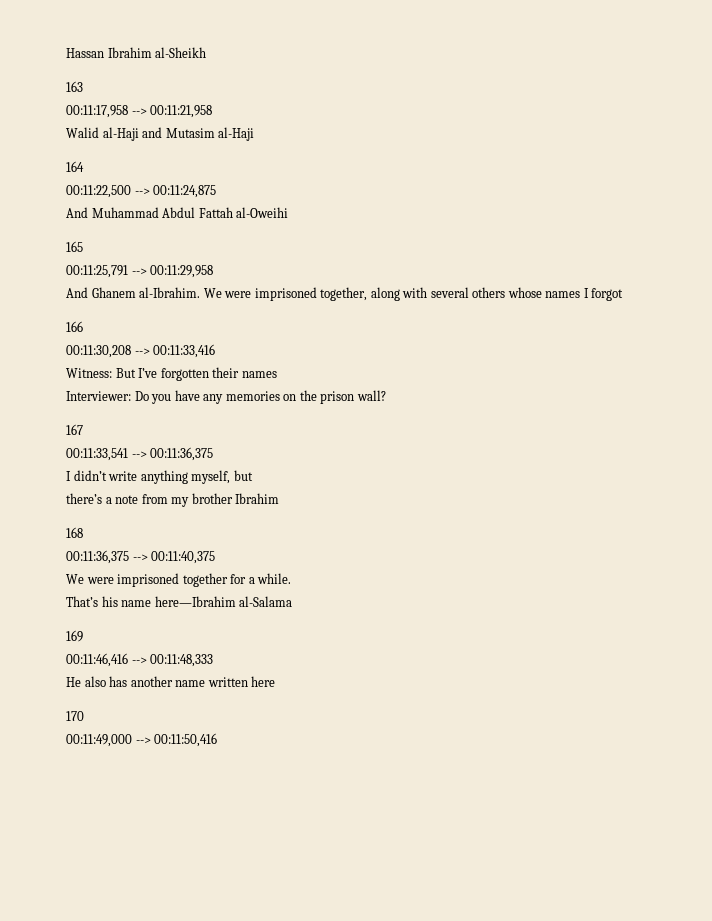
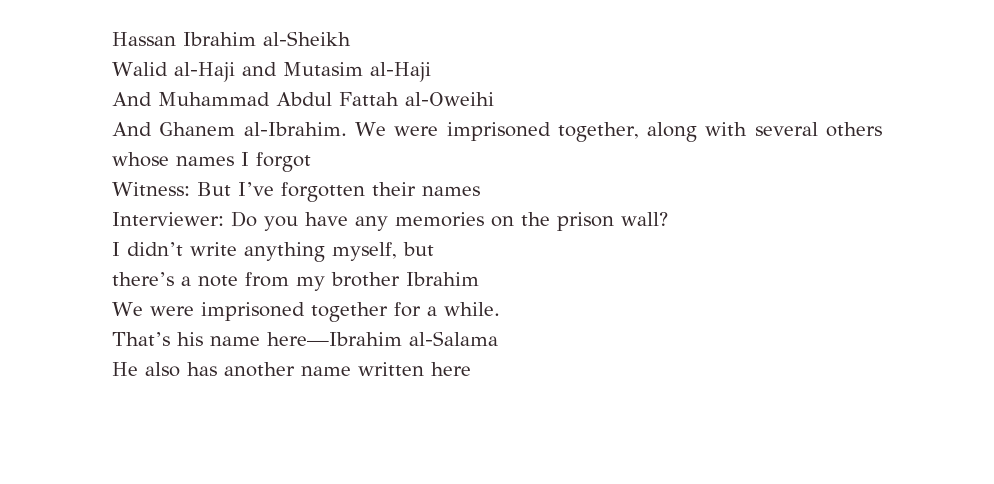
- 163
- 00:11:17,958 --> 00:11:21,958
- 164
- 00:11:22,500 --> 00:11:24,875
- 165
- 00:11:25,791 --> 00:11:29,958
- 166
- 00:11:30,208 --> 00:11:33,416
- 167
- 00:11:33,541 --> 00:11:36,375
- 168
- 00:11:36,375 --> 00:11:40,375
- 169
- 00:11:46,416 --> 00:11:48,333
- 170
- 00:11:49,000 --> 00:11:50,416

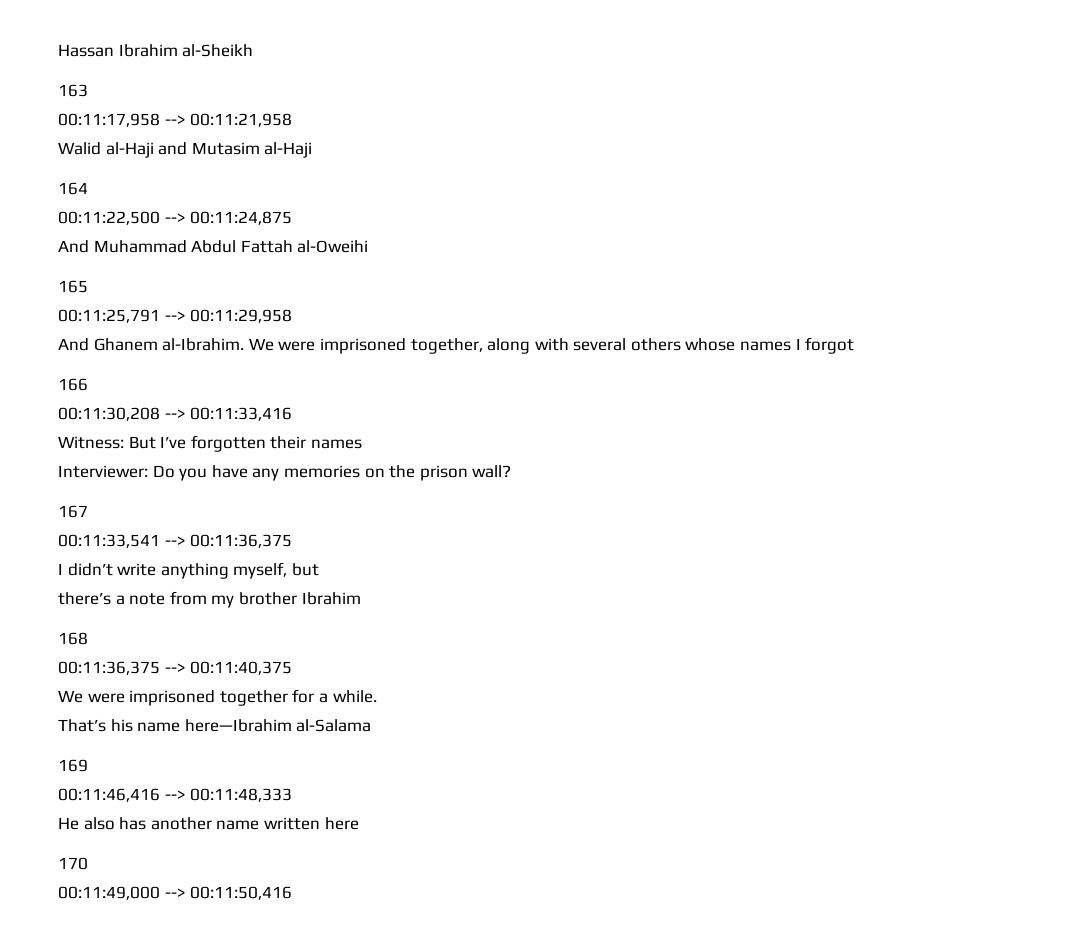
+ 163
+ 00:11:17,958 --> 00:11:21,958
+ 164
+ 00:11:22,500 --> 00:11:24,875
+ 165
+ 00:11:25,791 --> 00:11:29,958
+ 166
+ 00:11:30,208 --> 00:11:33,416
+ 167
+ 00:11:33,541 --> 00:11:36,375
+ 168
+ 00:11:36,375 --> 00:11:40,375
+ 169
+ 00:11:46,416 --> 00:11:48,333
+ 170
+ 00:11:49,000 --> 00:11:50,416

